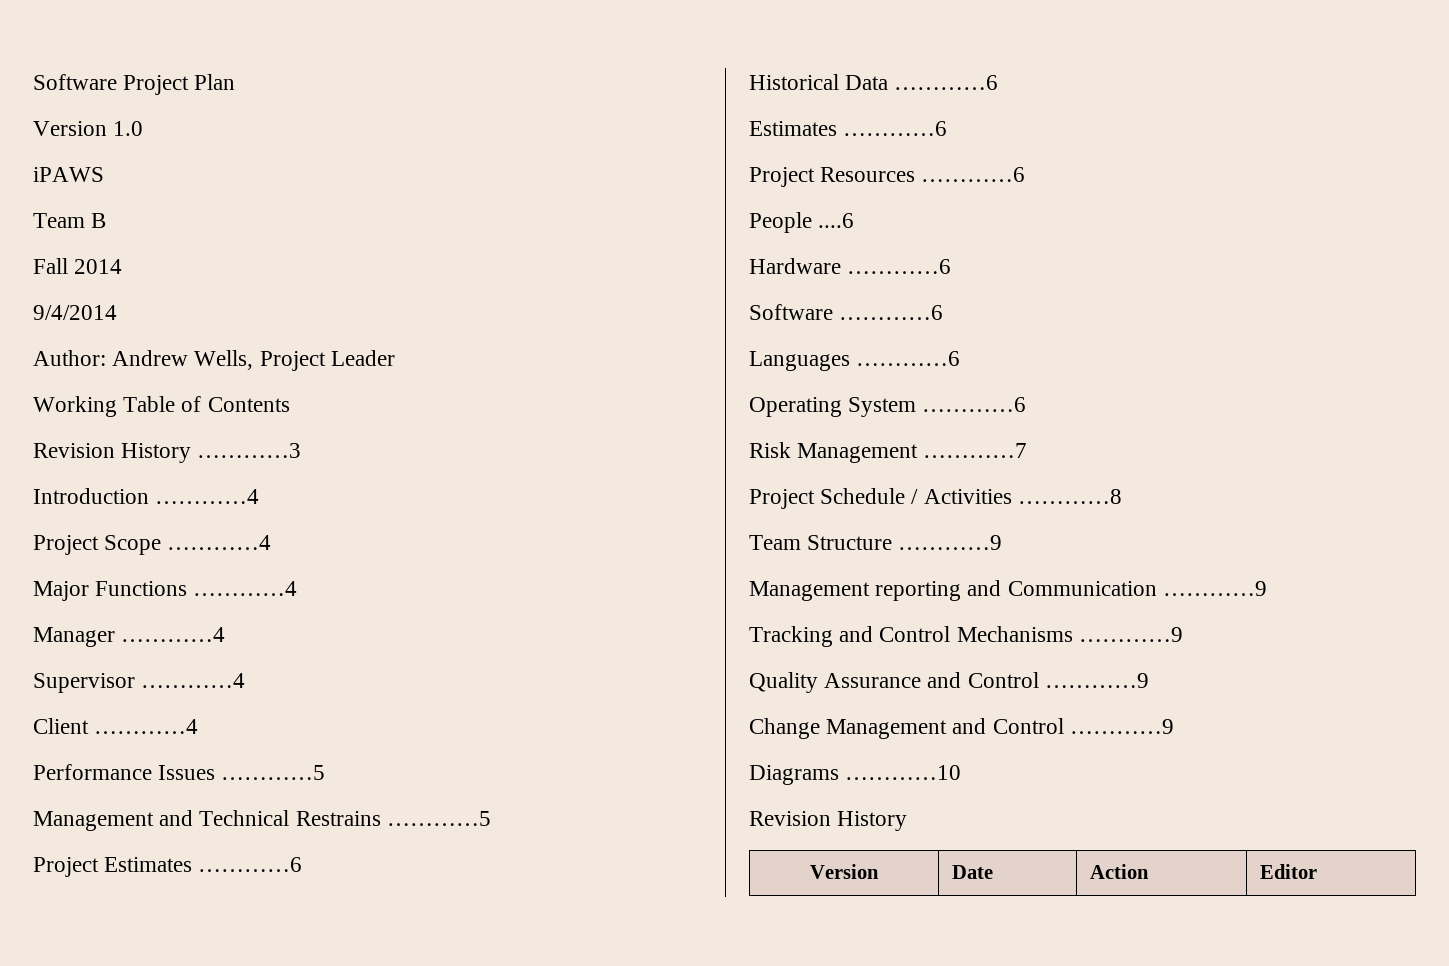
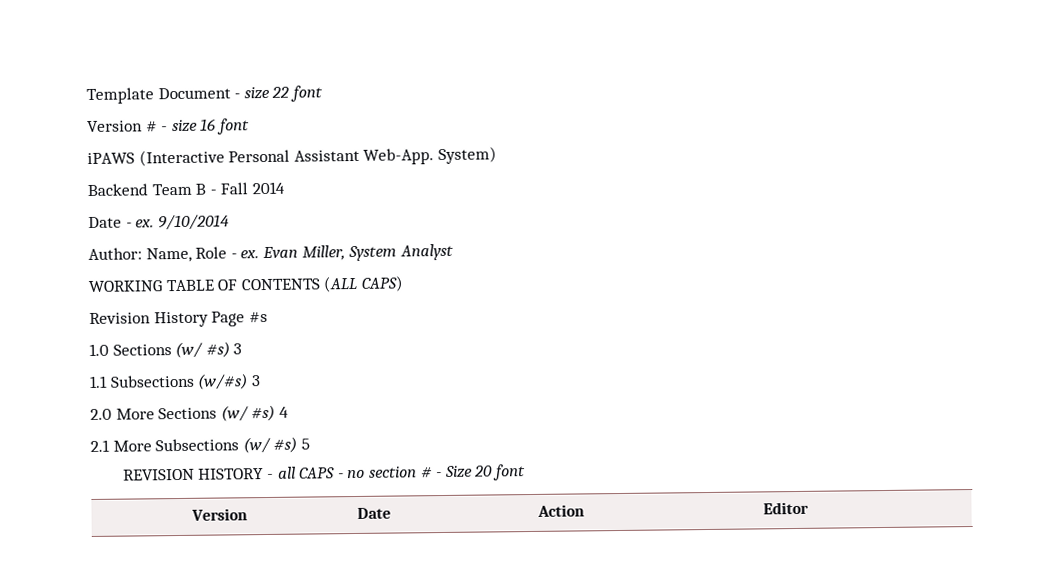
- Software Project Plan
- Version 1.0
- iPAWS
- Team B
- Fall 2014
+ Template Document - size 22 font
+ Version # - size 16 font
+ iPAWS (Interactive Personal Assistant Web-App. System)
+ Backend Team B - Fall 2014
- 9/4/2014
- Author: Andrew Wells, Project Leader
- Working Table of Contents
- Revision History …………3
- Introduction …………4
- Project Scope …………4
- Major Functions …………4
- Manager …………4
- Supervisor …………4
- Client …………4
- Performance Issues …………5
- Management and Technical Restrains …………5
- Project Estimates …………6
- Historical Data …………6
- Estimates …………6
- Project Resources …………6
- People ....6
- Hardware …………6
- Software …………6
- Languages …………6
- Operating System …………6
- Risk Management …………7
- Project Schedule / Activities …………8
- Team Structure …………9
- Management reporting and Communication …………9
- Tracking and Control Mechanisms …………9
- Quality Assurance and Control …………9
- Change Management and Control …………9
- Diagrams …………10
- Revision History
+ Date - ex. 9/10/2014
+ Author: Name, Role - ex. Evan Miller, System Analyst
+ WORKING TABLE OF CONTENTS (ALL CAPS)
+ Revision History Page #s
+ 1.0 Sections (w/ #s) 3
+ 1.1 Subsections (w/#s) 3
+ 2.0 More Sections (w/ #s) 4
+ 2.1 More Subsections (w/ #s) 5
+ REVISION HISTORY - all CAPS - no section # - Size 20 font

